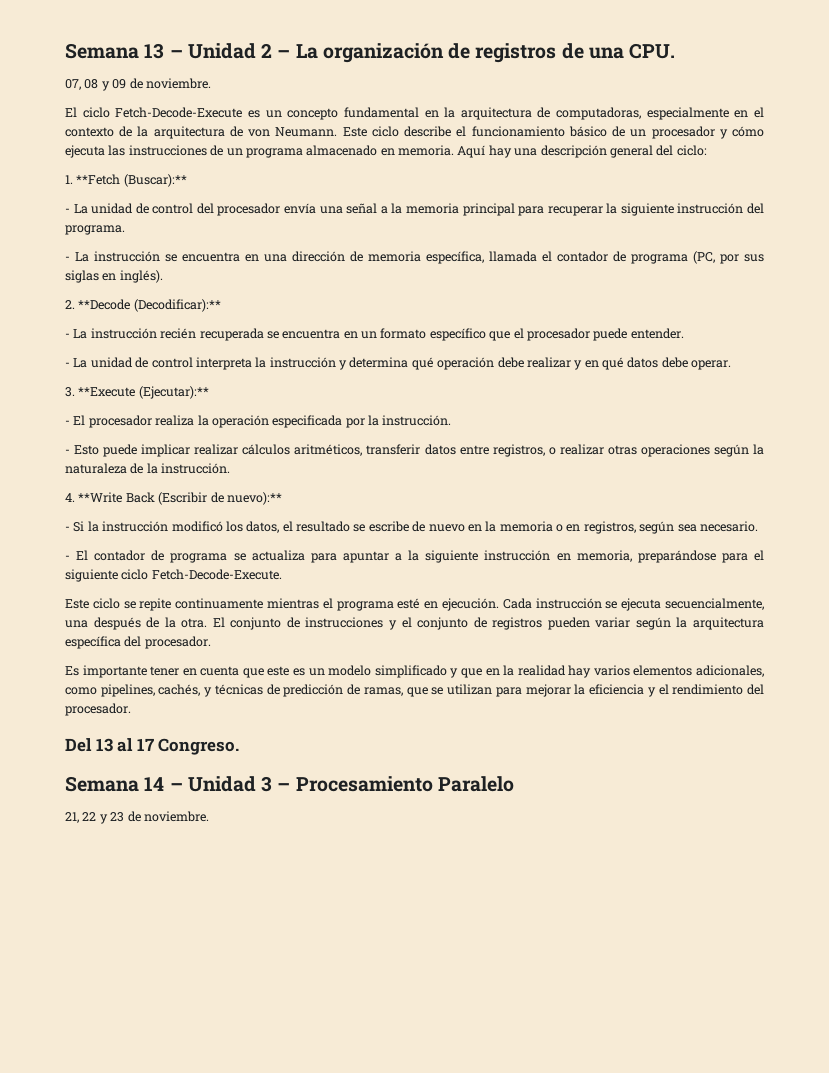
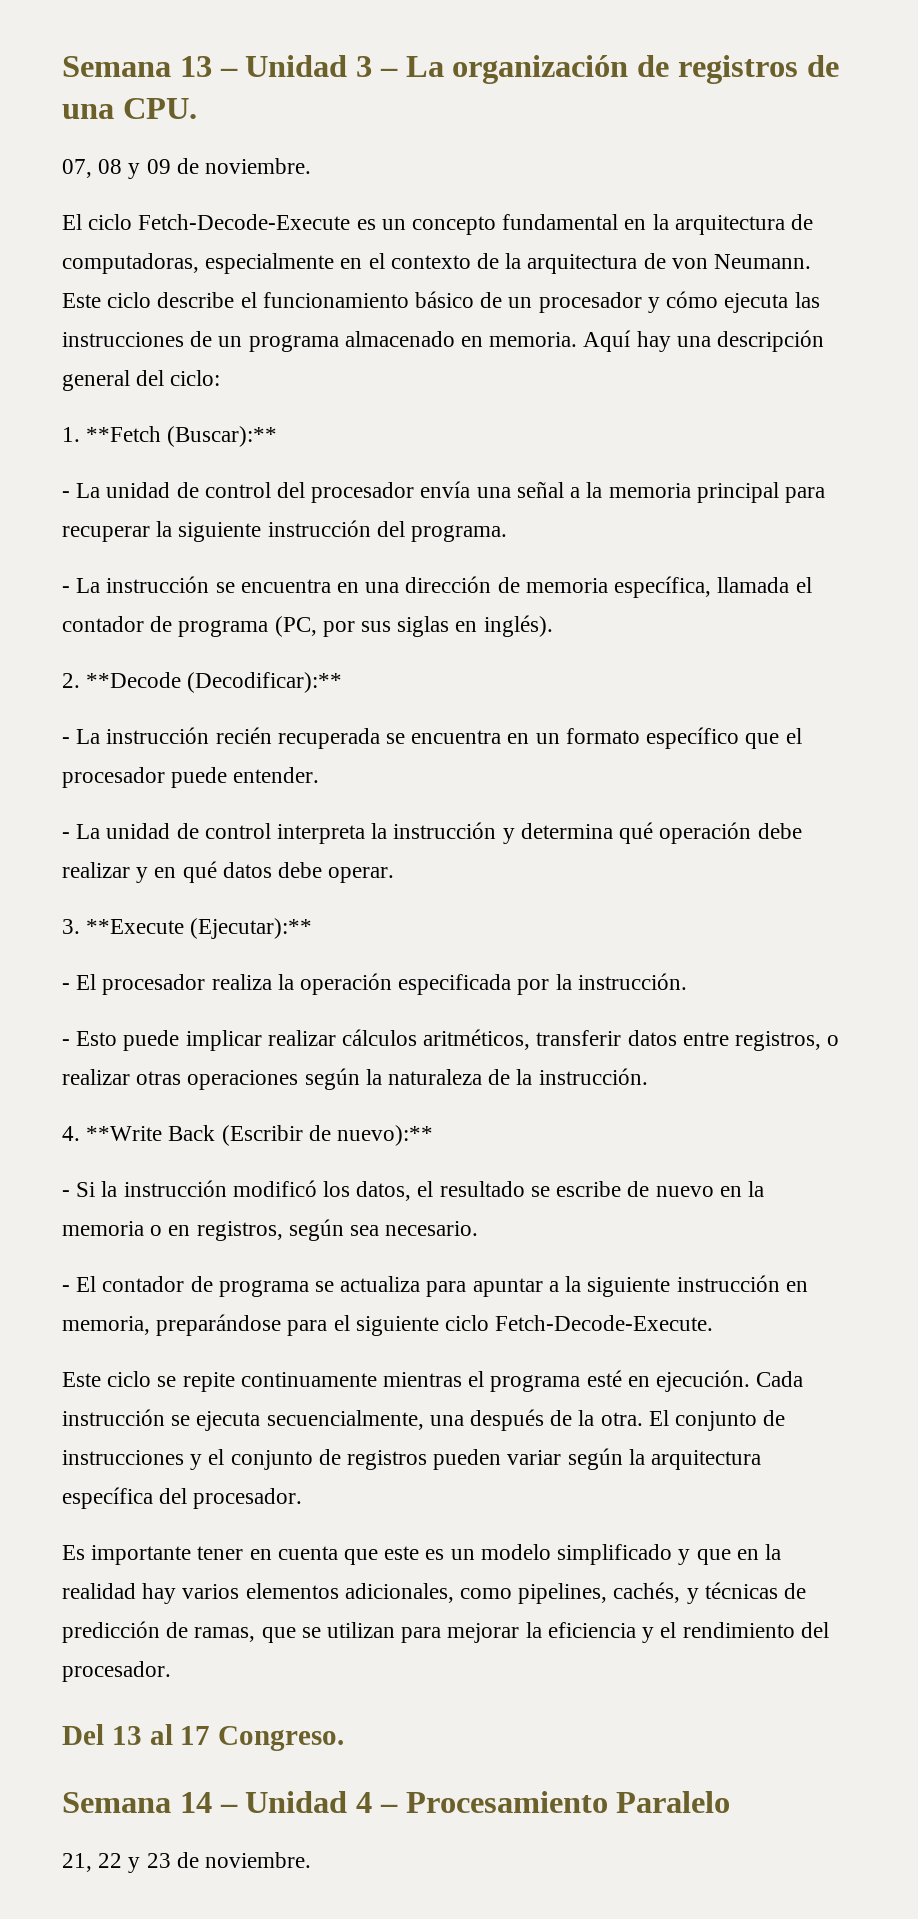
- Semana 13 – Unidad 2 – La organización de registros de una CPU.
+ Semana 13 – Unidad 3 – La organización de registros de una CPU.
- Semana 14 – Unidad 3 – Procesamiento Paralelo
+ Semana 14 – Unidad 4 – Procesamiento Paralelo

